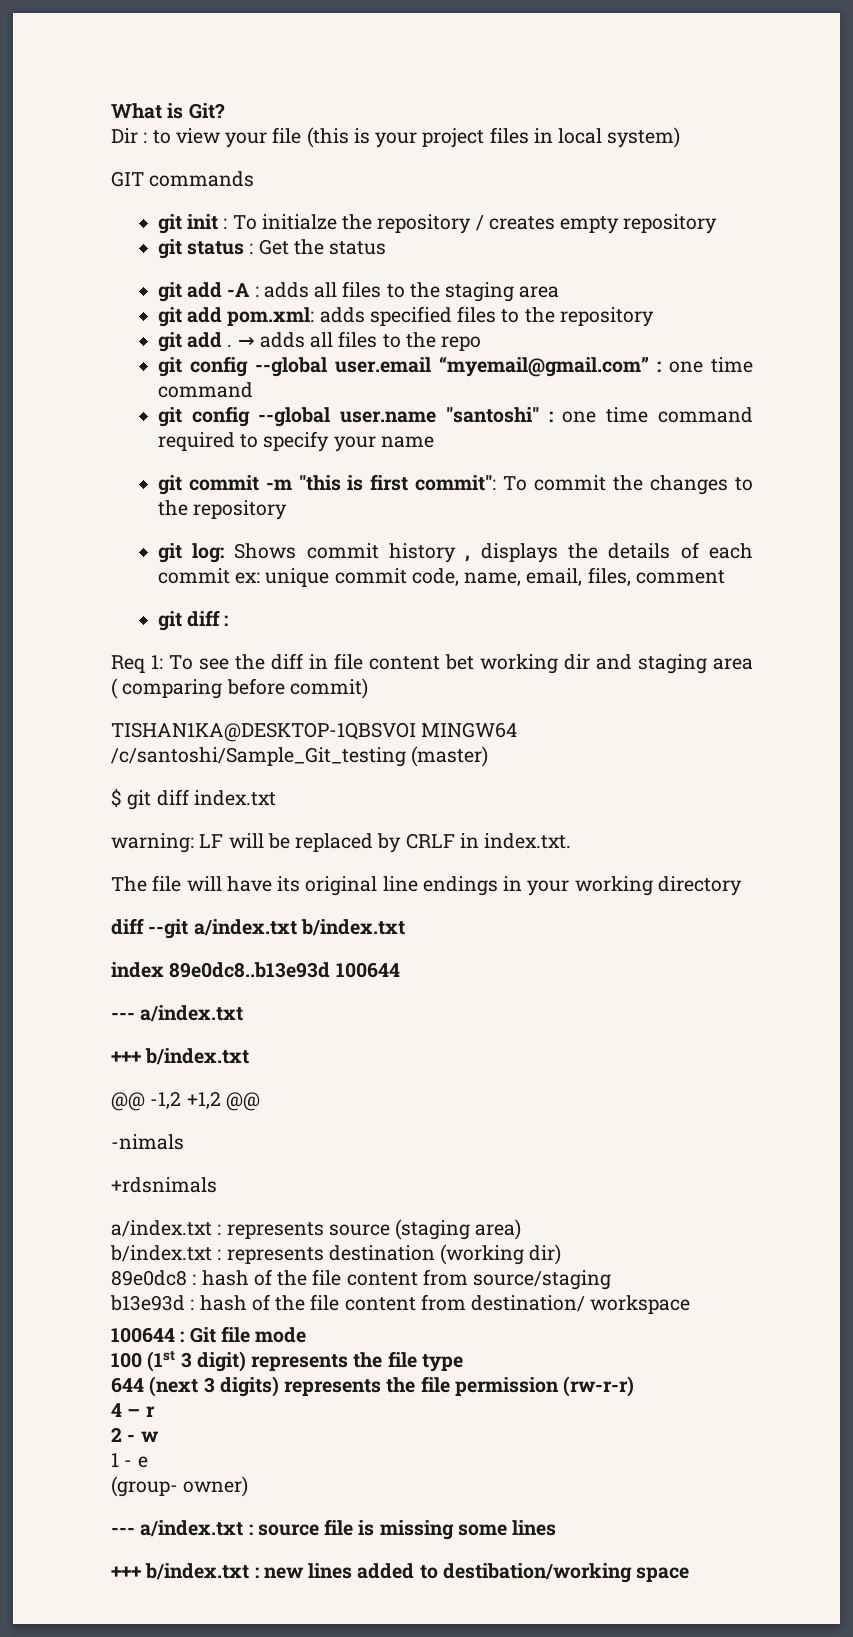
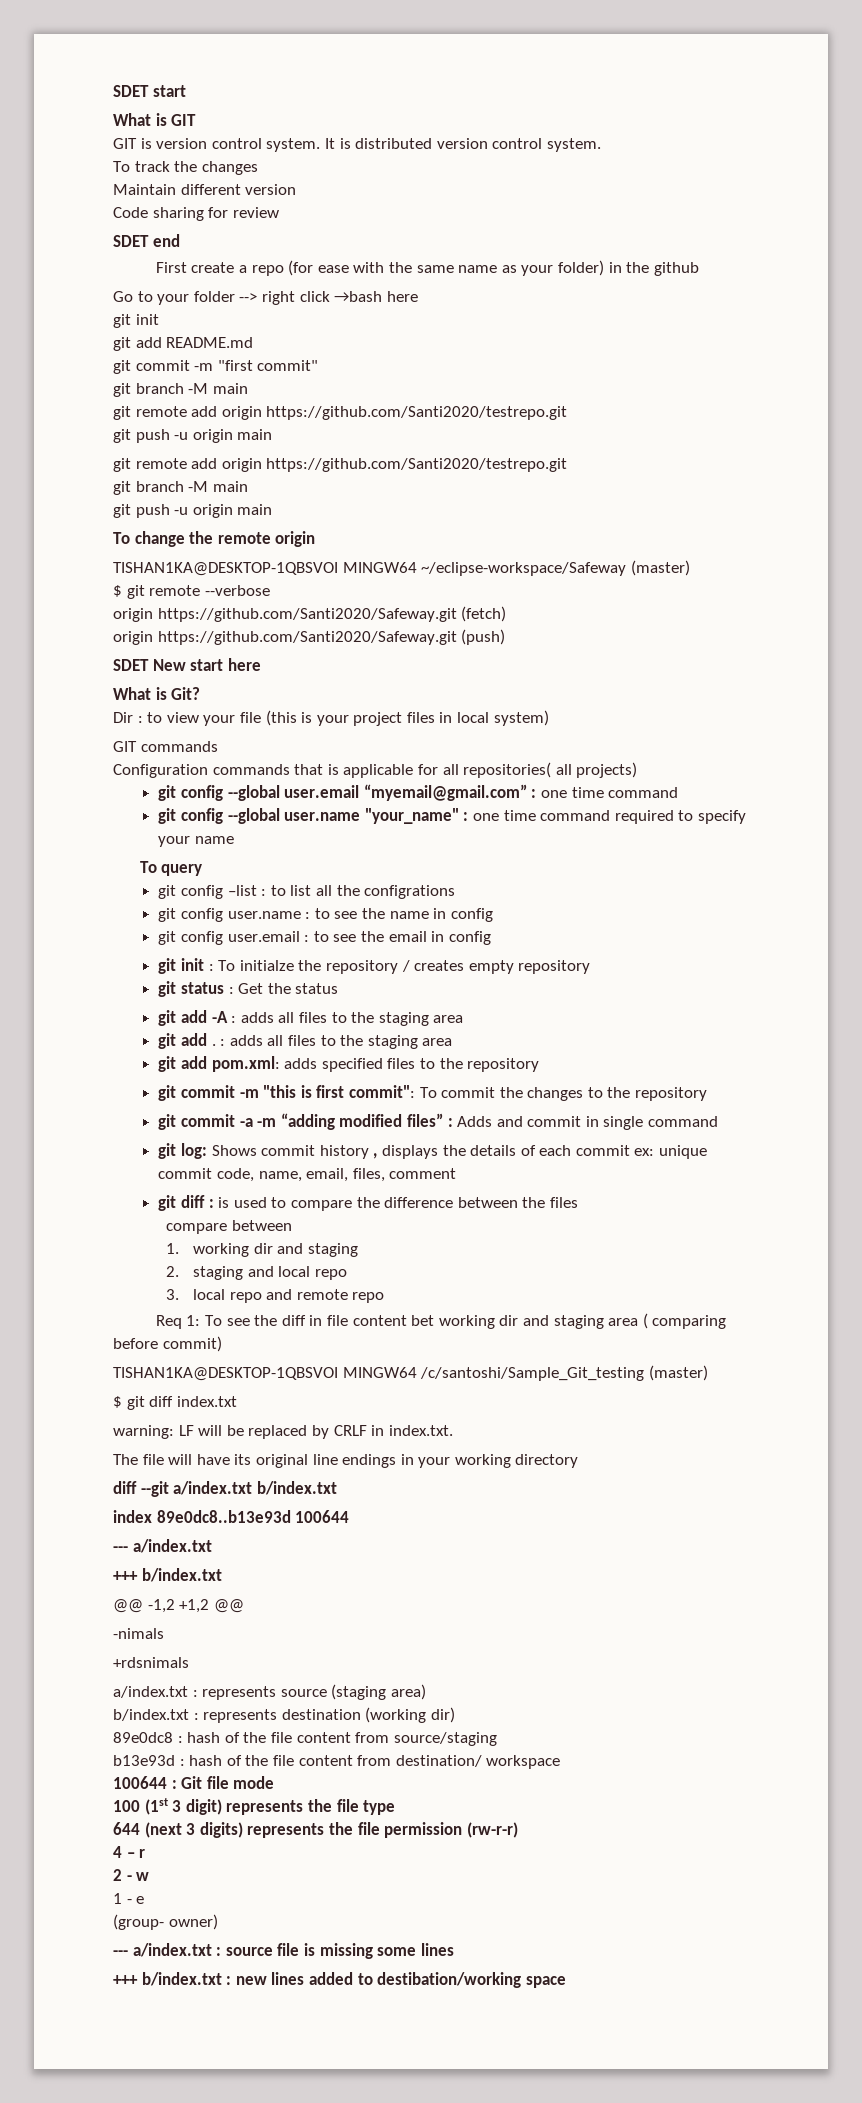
+ SDET start
+ What is GIT
+ GIT is version control system. It is distributed version control system.
+ To track the changes
+ Maintain different version
+ Code sharing for review
+ SDET end
+ First create a repo (for ease with the same name as your folder) in the github
+ Go to your folder --> right click →bash here
+ git init
+ git add README.md
+ git commit -m "first commit"
+ git branch -M main
+ git remote add origin https://github.com/Santi2020/testrepo.git
+ git push -u origin main
+ git remote add origin https://github.com/Santi2020/testrepo.git
+ git branch -M main
+ git push -u origin main
+ To change the remote origin
+ TISHAN1KA@DESKTOP-1QBSVOI MINGW64 ~/eclipse-workspace/Safeway (master)
+ $ git remote --verbose
+ origin https://github.com/Santi2020/Safeway.git (fetch)
+ origin https://github.com/Santi2020/Safeway.git (push)
+ SDET New start here
+ Configuration commands that is applicable for all repositories( all projects)
+ git config --global user.email “myemail@gmail.com” : one time command
+ git config --global user.name "your_name" : one time command required to specify your name
+ To query
+ git config –list : to list all the configrations
+ git config user.name : to see the name in config
+ git config user.email : to see the email in config
+ git add . : adds all files to the staging area
- git add . → adds all files to the repo
- git config --global user.email “myemail@gmail.com” : one time command
- git config --global user.name "santoshi" : one time command required to specify your name
+ git commit -a -m “adding modified files” : Adds and commit in single command
- git diff :
+ git diff : is used to compare the difference between the files
+ compare between
+ 1. working dir and staging
+ 2. staging and local repo
+ 3. local repo and remote repo

